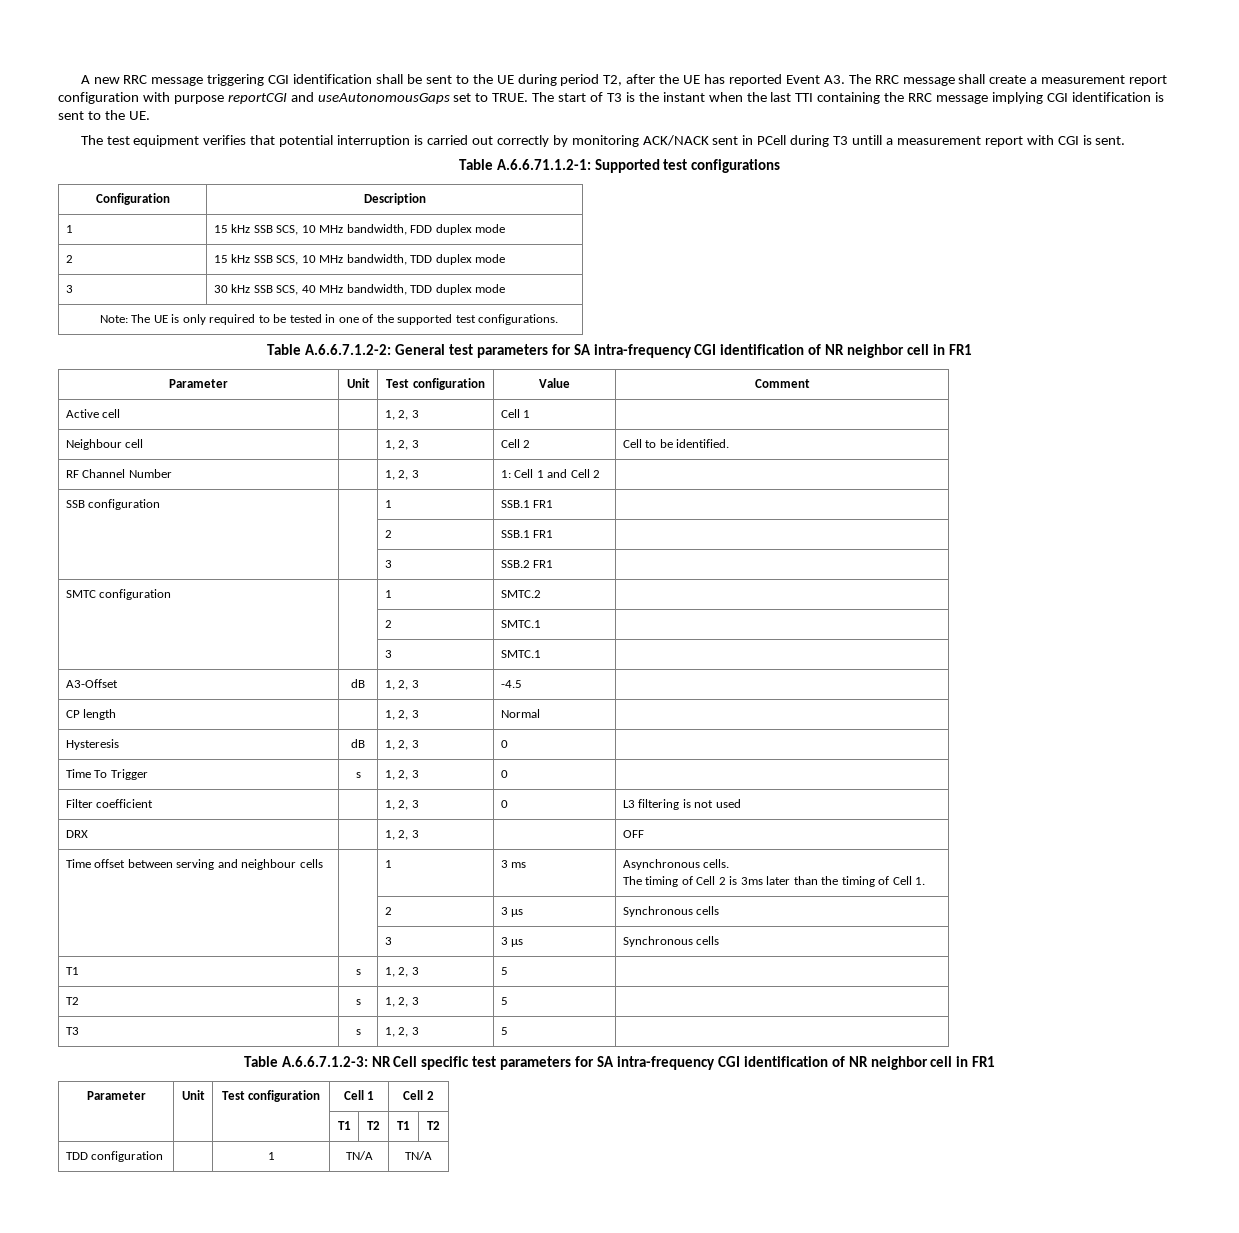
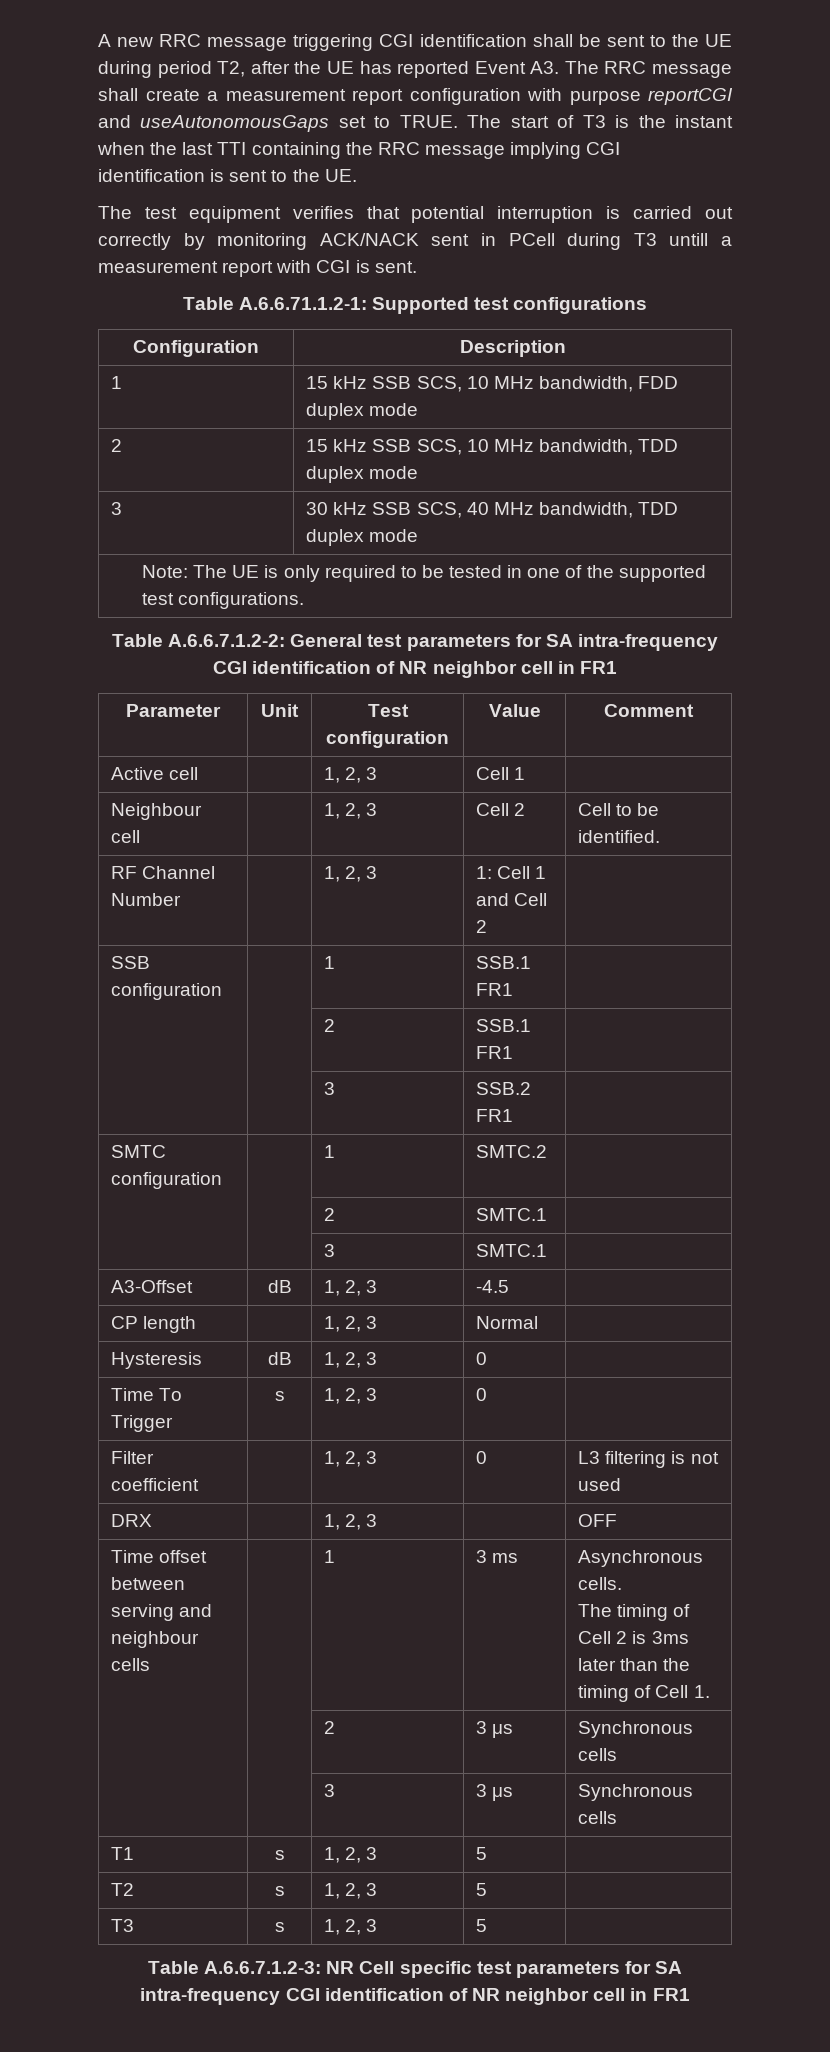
- Parameter | Unit | Test configuration | Cell 1 | Cell 2
- | | | T1 | T2 | T1 | T2
- TDD configuration | | 1 | TN/A | TN/A

